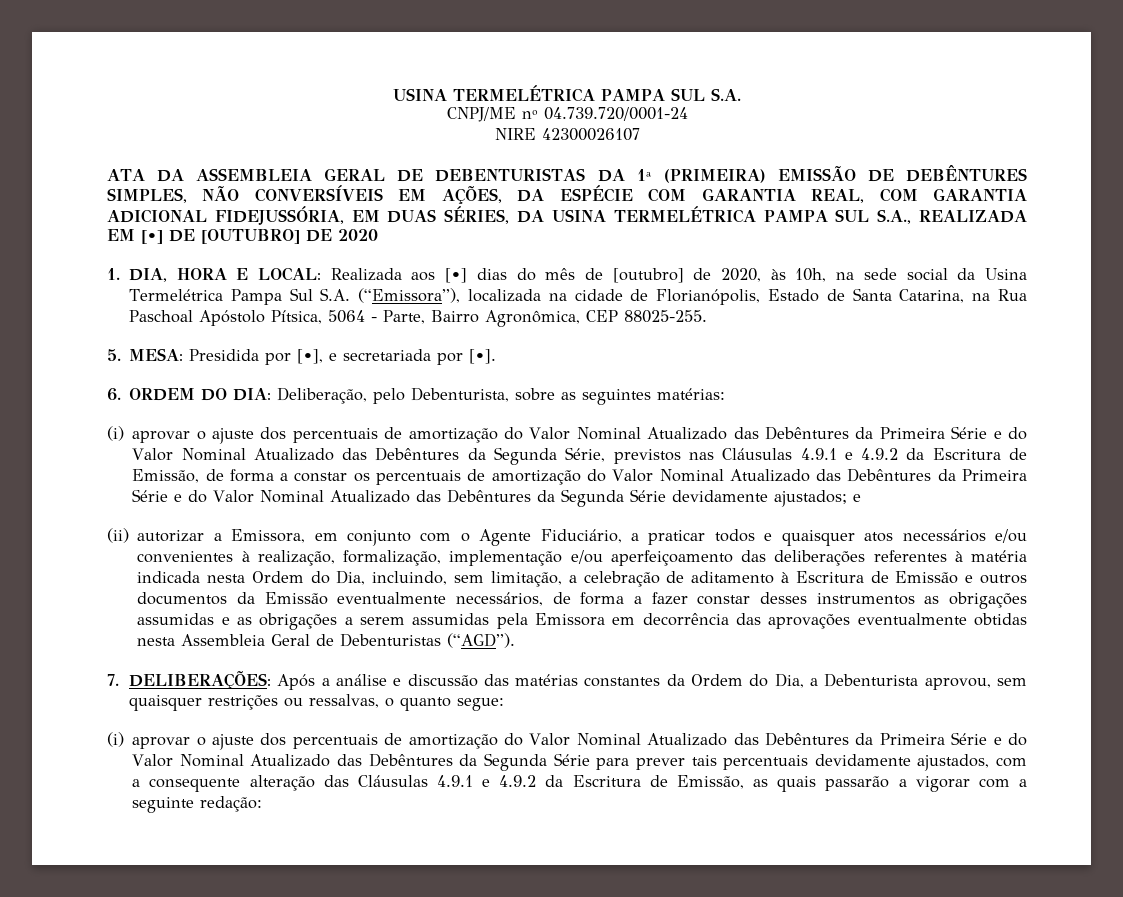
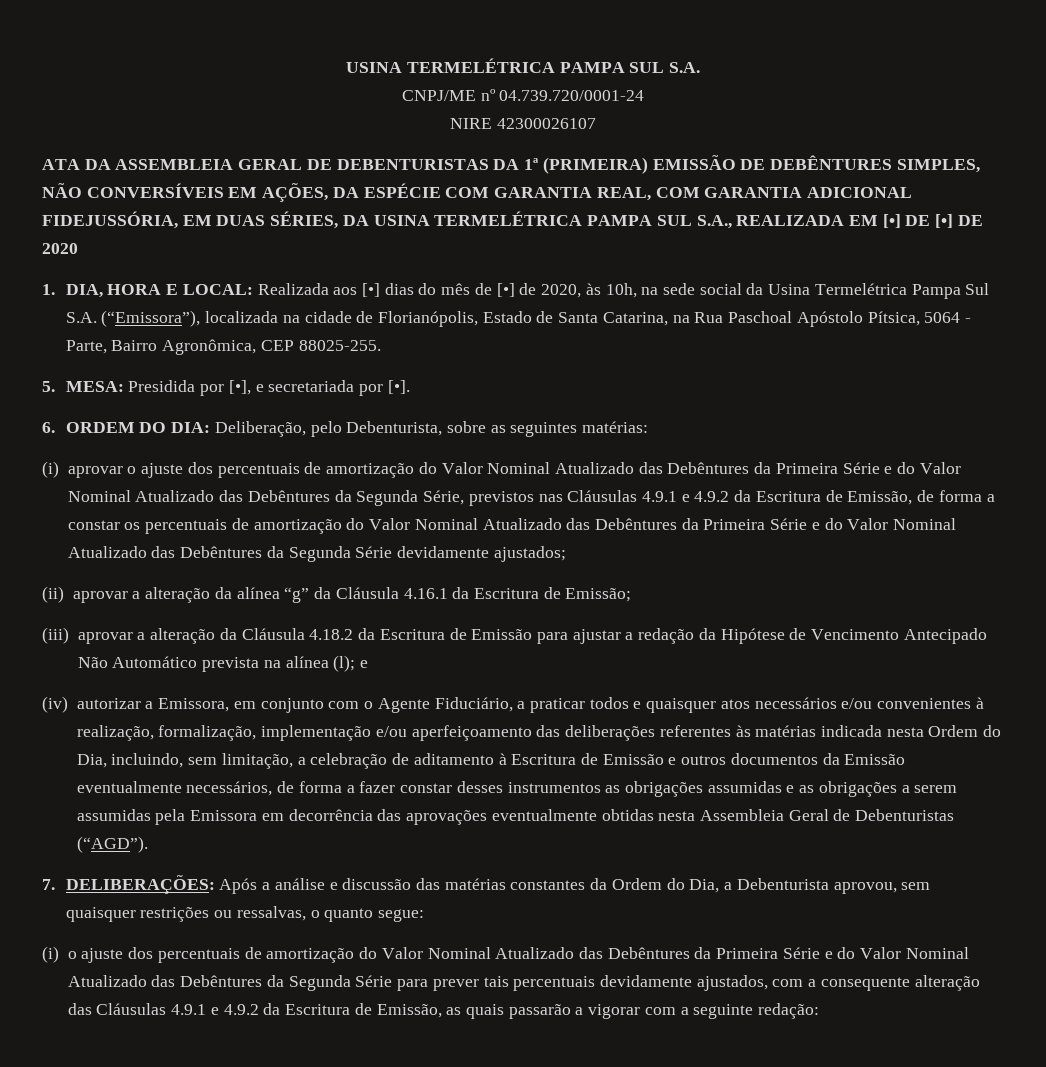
- ATA DA ASSEMBLEIA GERAL DE DEBENTURISTAS DA 1ª (PRIMEIRA) EMISSÃO DE DEBÊNTURES SIMPLES, NÃO CONVERSÍVEIS EM AÇÕES, DA ESPÉCIE COM GARANTIA REAL, COM GARANTIA ADICIONAL FIDEJUSSÓRIA, EM DUAS SÉRIES, DA USINA TERMELÉTRICA PAMPA SUL S.A., REALIZADA EM [•] DE [OUTUBRO] DE 2020
+ ATA DA ASSEMBLEIA GERAL DE DEBENTURISTAS DA 1ª (PRIMEIRA) EMISSÃO DE DEBÊNTURES SIMPLES, NÃO CONVERSÍVEIS EM AÇÕES, DA ESPÉCIE COM GARANTIA REAL, COM GARANTIA ADICIONAL FIDEJUSSÓRIA, EM DUAS SÉRIES, DA USINA TERMELÉTRICA PAMPA SUL S.A., REALIZADA EM [•] DE [•] DE 2020
- 1. DIA, HORA E LOCAL: Realizada aos [•] dias do mês de [outubro] de 2020, às 10h, na sede social da Usina Termelétrica Pampa Sul S.A. (“Emissora”), localizada na cidade de Florianópolis, Estado de Santa Catarina, na Rua Paschoal Apóstolo Pítsica, 5064 - Parte, Bairro Agronômica, CEP 88025-255.
+ 1. DIA, HORA E LOCAL: Realizada aos [•] dias do mês de [•] de 2020, às 10h, na sede social da Usina Termelétrica Pampa Sul S.A. (“Emissora”), localizada na cidade de Florianópolis, Estado de Santa Catarina, na Rua Paschoal Apóstolo Pítsica, 5064 - Parte, Bairro Agronômica, CEP 88025-255.
- (i) aprovar o ajuste dos percentuais de amortização do Valor Nominal Atualizado das Debêntures da Primeira Série e do Valor Nominal Atualizado das Debêntures da Segunda Série, previstos nas Cláusulas 4.9.1 e 4.9.2 da Escritura de Emissão, de forma a constar os percentuais de amortização do Valor Nominal Atualizado das Debêntures da Primeira Série e do Valor Nominal Atualizado das Debêntures da Segunda Série devidamente ajustados; e
+ (i) aprovar o ajuste dos percentuais de amortização do Valor Nominal Atualizado das Debêntures da Primeira Série e do Valor Nominal Atualizado das Debêntures da Segunda Série, previstos nas Cláusulas 4.9.1 e 4.9.2 da Escritura de Emissão, de forma a constar os percentuais de amortização do Valor Nominal Atualizado das Debêntures da Primeira Série e do Valor Nominal Atualizado das Debêntures da Segunda Série devidamente ajustados;
+ (ii) aprovar a alteração da alínea “g” da Cláusula 4.16.1 da Escritura de Emissão;
+ (iii) aprovar a alteração da Cláusula 4.18.2 da Escritura de Emissão para ajustar a redação da Hipótese de Vencimento Antecipado Não Automático prevista na alínea (l); e
- (ii) autorizar a Emissora, em conjunto com o Agente Fiduciário, a praticar todos e quaisquer atos necessários e/ou convenientes à realização, formalização, implementação e/ou aperfeiçoamento das deliberações referentes à matéria indicada nesta Ordem do Dia, incluindo, sem limitação, a celebração de aditamento à Escritura de Emissão e outros documentos da Emissão eventualmente necessários, de forma a fazer constar desses instrumentos as obrigações assumidas e as obrigações a serem assumidas pela Emissora em decorrência das aprovações eventualmente obtidas nesta Assembleia Geral de Debenturistas (“AGD”).
+ (iv) autorizar a Emissora, em conjunto com o Agente Fiduciário, a praticar todos e quaisquer atos necessários e/ou convenientes à realização, formalização, implementação e/ou aperfeiçoamento das deliberações referentes às matérias indicada nesta Ordem do Dia, incluindo, sem limitação, a celebração de aditamento à Escritura de Emissão e outros documentos da Emissão eventualmente necessários, de forma a fazer constar desses instrumentos as obrigações assumidas e as obrigações a serem assumidas pela Emissora em decorrência das aprovações eventualmente obtidas nesta Assembleia Geral de Debenturistas (“AGD”).
- (i) aprovar o ajuste dos percentuais de amortização do Valor Nominal Atualizado das Debêntures da Primeira Série e do Valor Nominal Atualizado das Debêntures da Segunda Série para prever tais percentuais devidamente ajustados, com a consequente alteração das Cláusulas 4.9.1 e 4.9.2 da Escritura de Emissão, as quais passarão a vigorar com a seguinte redação:
+ (i) o ajuste dos percentuais de amortização do Valor Nominal Atualizado das Debêntures da Primeira Série e do Valor Nominal Atualizado das Debêntures da Segunda Série para prever tais percentuais devidamente ajustados, com a consequente alteração das Cláusulas 4.9.1 e 4.9.2 da Escritura de Emissão, as quais passarão a vigorar com a seguinte redação:

